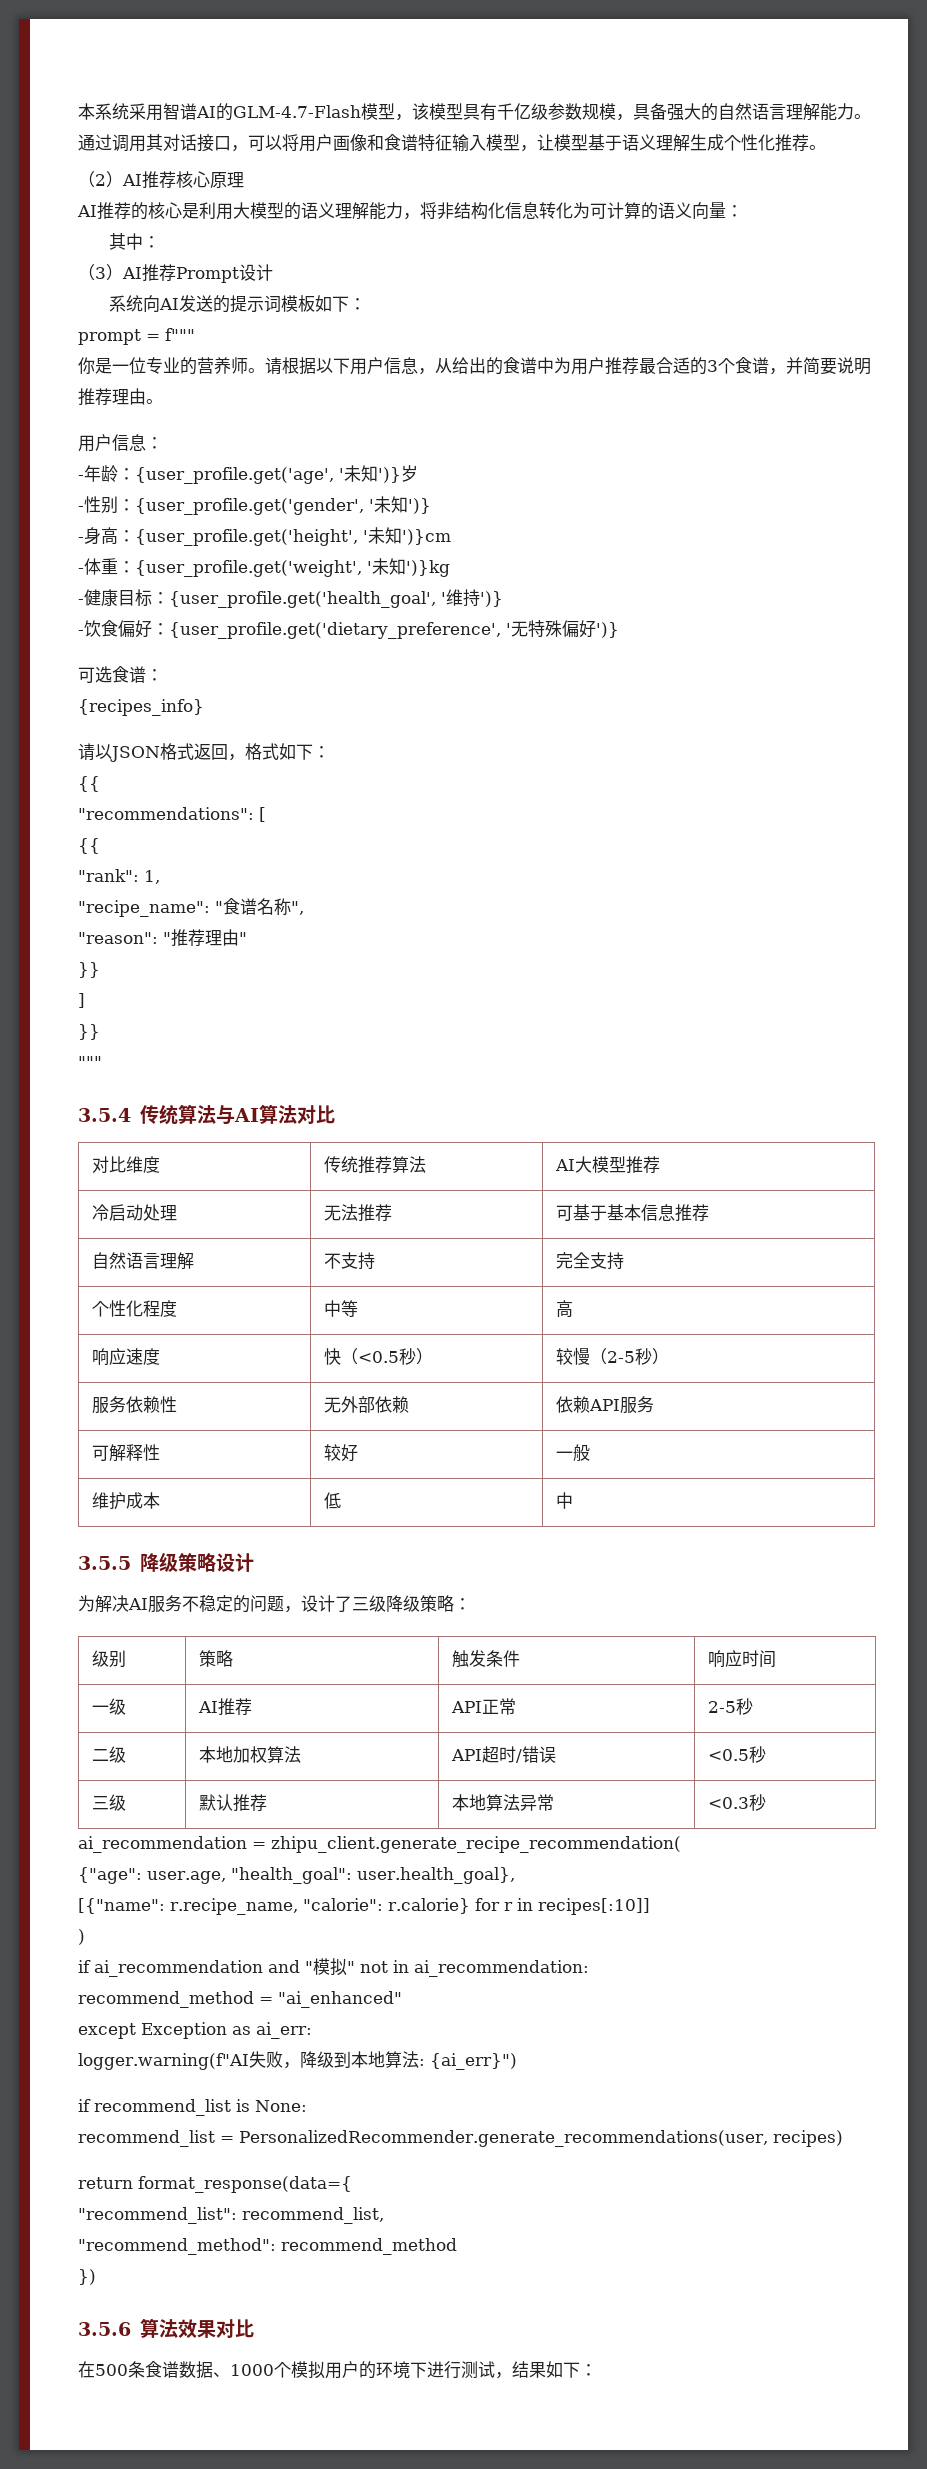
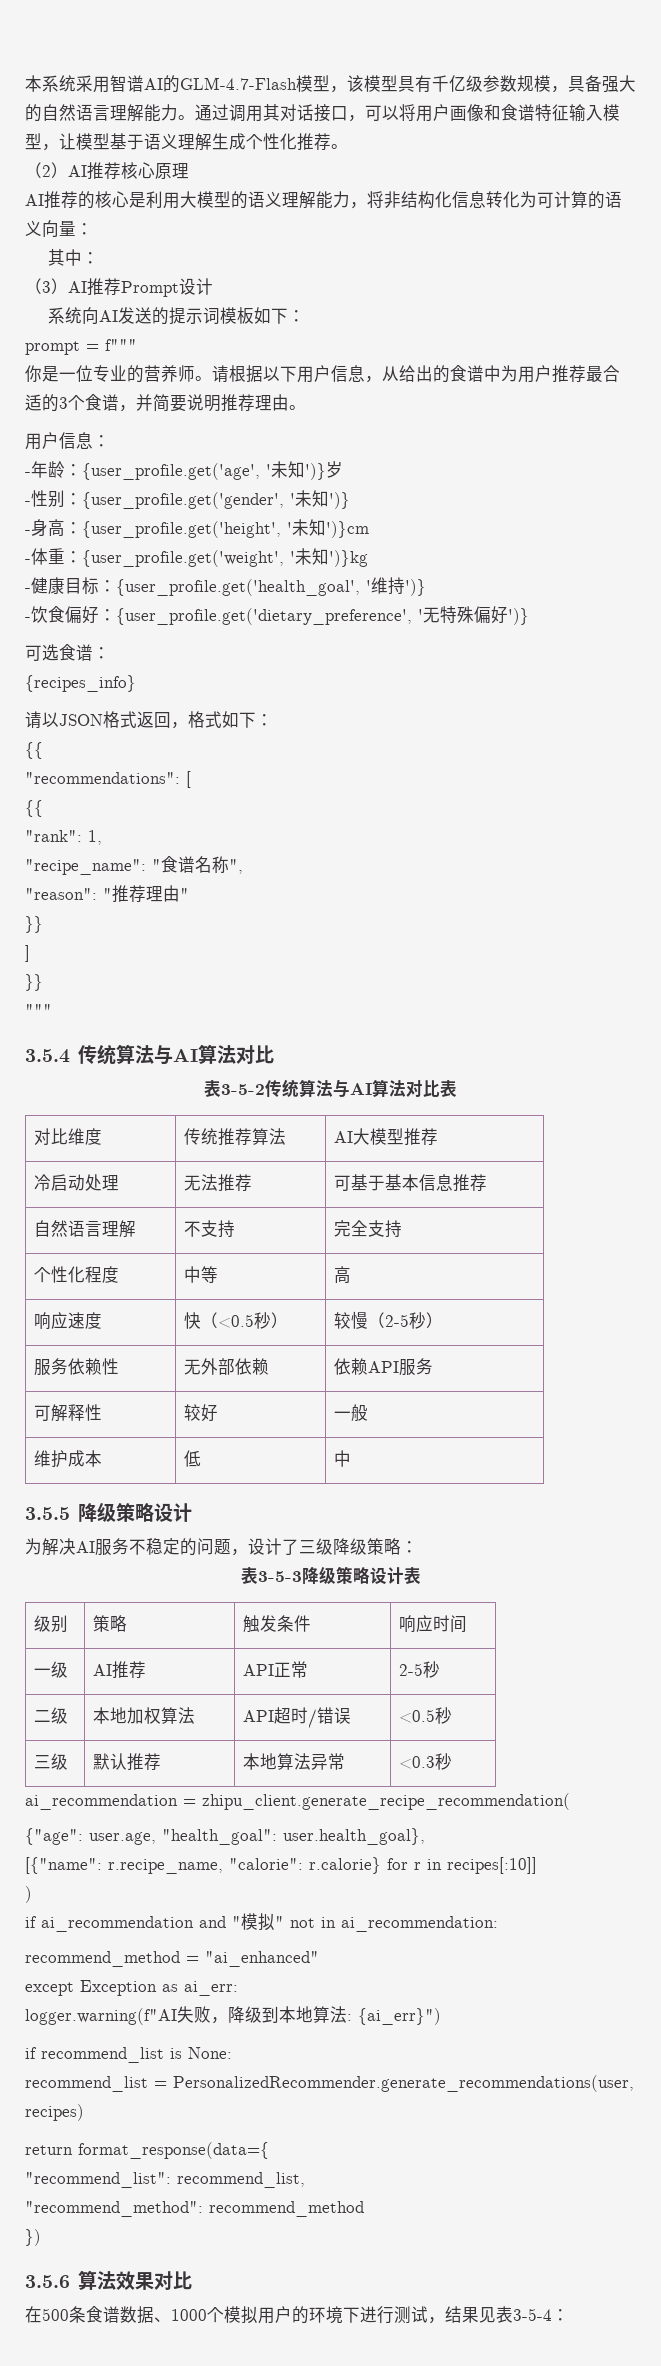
+ 表3-5-2传统算法与AI算法对比表
+ 表3-5-3降级策略设计表
- 在500条食谱数据、1000个模拟用户的环境下进行测试，结果如下：
+ 在500条食谱数据、1000个模拟用户的环境下进行测试，结果见表3-5-4：

